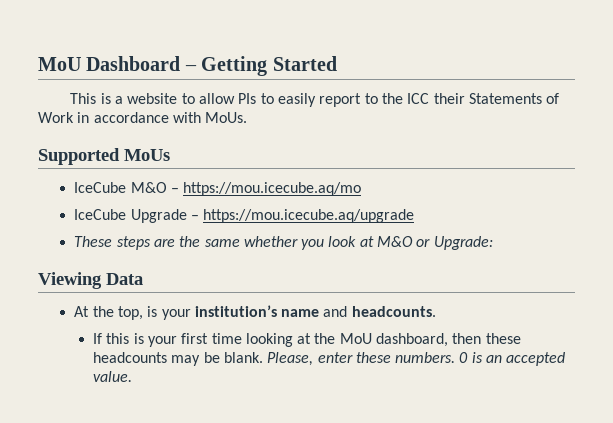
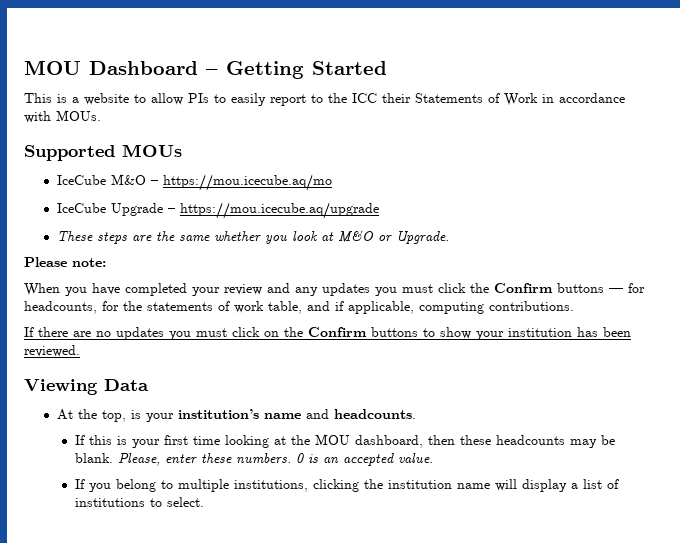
- MoU Dashboard – Getting Started
+ MOU Dashboard – Getting Started
- This is a website to allow PIs to easily report to the ICC their Statements of Work in accordance with MoUs.
+ This is a website to allow PIs to easily report to the ICC their Statements of Work in accordance with MOUs.
- Supported MoUs
+ Supported MOUs
- These steps are the same whether you look at M&O or Upgrade:
+ These steps are the same whether you look at M&O or Upgrade.
+ Please note:
+ When you have completed your review and any updates you must click the Confirm buttons — for headcounts, for the statements of work table, and if applicable, computing contributions.
+ If there are no updates you must click on the Confirm buttons to show your institution has been reviewed.
- If this is your first time looking at the MoU dashboard, then these headcounts may be blank.
+ If this is your first time looking at the MOU dashboard, then these headcounts may be blank.
+ If you belong to multiple institutions, clicking the institution name will display a list of institutions to select.

